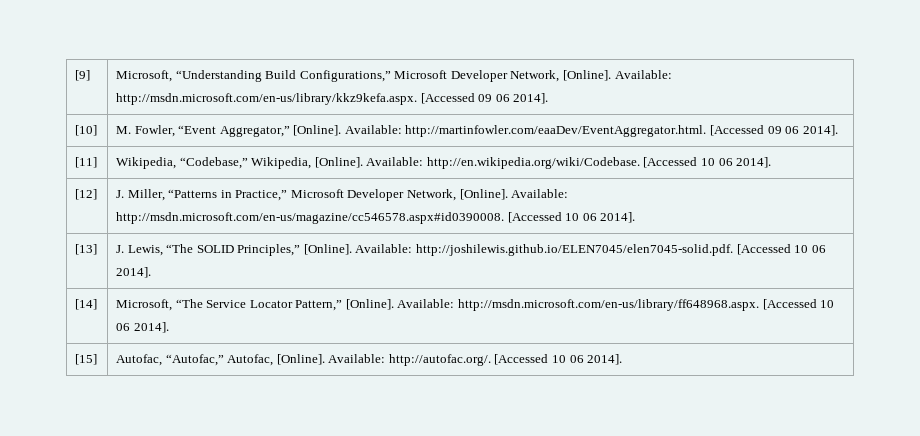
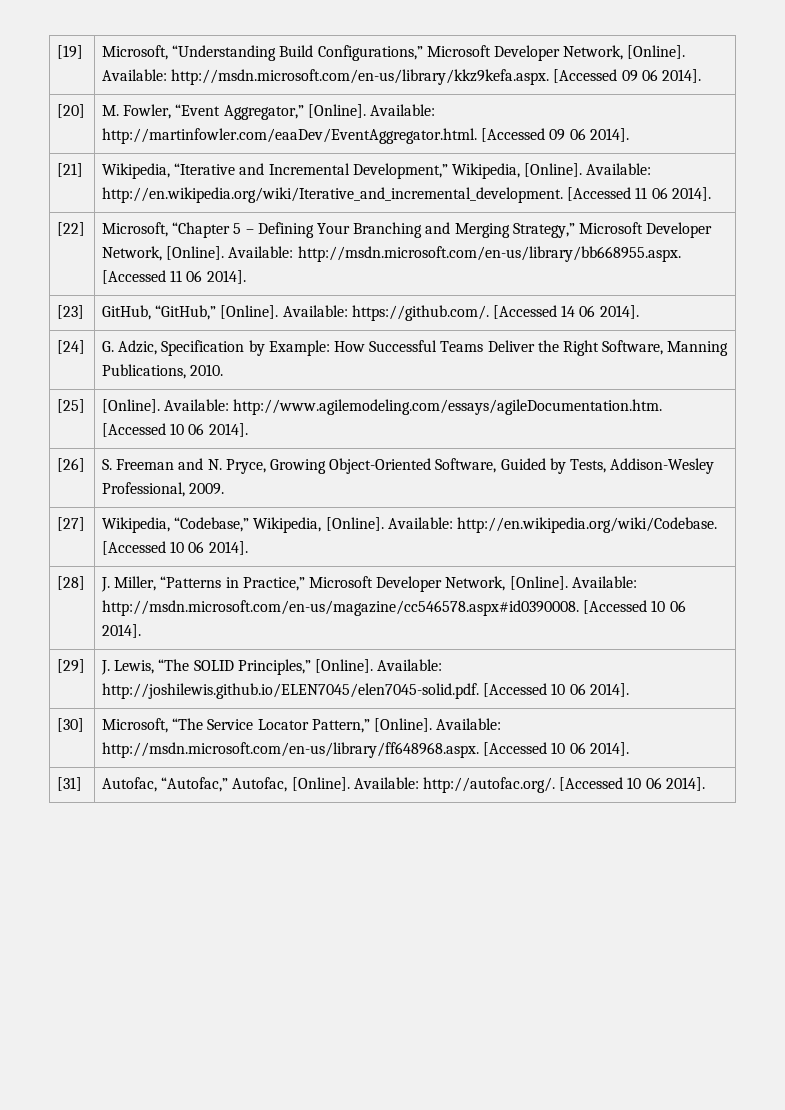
- [9] | Microsoft, “Understanding Build Configurations,” Microsoft Developer Network, [Online]. Available: http://msdn.microsoft.com/en-us/library/kkz9kefa.aspx. [Accessed 09 06 2014].
+ [19] | Microsoft, “Understanding Build Configurations,” Microsoft Developer Network, [Online]. Available: http://msdn.microsoft.com/en-us/library/kkz9kefa.aspx. [Accessed 09 06 2014].
- [10] | M. Fowler, “Event Aggregator,” [Online]. Available: http://martinfowler.com/eaaDev/EventAggregator.html. [Accessed 09 06 2014].
+ [20] | M. Fowler, “Event Aggregator,” [Online]. Available: http://martinfowler.com/eaaDev/EventAggregator.html. [Accessed 09 06 2014].
- [11] | Wikipedia, “Codebase,” Wikipedia, [Online]. Available: http://en.wikipedia.org/wiki/Codebase. [Accessed 10 06 2014].
+ [21] | Wikipedia, “Iterative and Incremental Development,” Wikipedia, [Online]. Available: http://en.wikipedia.org/wiki/Iterative_and_incremental_development. [Accessed 11 06 2014].
+ [22] | Microsoft, “Chapter 5 – Defining Your Branching and Merging Strategy,” Microsoft Developer Network, [Online]. Available: http://msdn.microsoft.com/en-us/library/bb668955.aspx. [Accessed 11 06 2014].
+ [23] | GitHub, “GitHub,” [Online]. Available: https://github.com/. [Accessed 14 06 2014].
+ [24] | G. Adzic, Specification by Example: How Successful Teams Deliver the Right Software, Manning Publications, 2010.
+ [25] | [Online]. Available: http://www.agilemodeling.com/essays/agileDocumentation.htm. [Accessed 10 06 2014].
+ [26] | S. Freeman and N. Pryce, Growing Object-Oriented Software, Guided by Tests, Addison-Wesley Professional, 2009.
+ [27] | Wikipedia, “Codebase,” Wikipedia, [Online]. Available: http://en.wikipedia.org/wiki/Codebase. [Accessed 10 06 2014].
- [12] | J. Miller, “Patterns in Practice,” Microsoft Developer Network, [Online]. Available: http://msdn.microsoft.com/en-us/magazine/cc546578.aspx#id0390008. [Accessed 10 06 2014].
+ [28] | J. Miller, “Patterns in Practice,” Microsoft Developer Network, [Online]. Available: http://msdn.microsoft.com/en-us/magazine/cc546578.aspx#id0390008. [Accessed 10 06 2014].
- [13] | J. Lewis, “The SOLID Principles,” [Online]. Available: http://joshilewis.github.io/ELEN7045/elen7045-solid.pdf. [Accessed 10 06 2014].
+ [29] | J. Lewis, “The SOLID Principles,” [Online]. Available: http://joshilewis.github.io/ELEN7045/elen7045-solid.pdf. [Accessed 10 06 2014].
- [14] | Microsoft, “The Service Locator Pattern,” [Online]. Available: http://msdn.microsoft.com/en-us/library/ff648968.aspx. [Accessed 10 06 2014].
+ [30] | Microsoft, “The Service Locator Pattern,” [Online]. Available: http://msdn.microsoft.com/en-us/library/ff648968.aspx. [Accessed 10 06 2014].
- [15] | Autofac, “Autofac,” Autofac, [Online]. Available: http://autofac.org/. [Accessed 10 06 2014].
+ [31] | Autofac, “Autofac,” Autofac, [Online]. Available: http://autofac.org/. [Accessed 10 06 2014].

